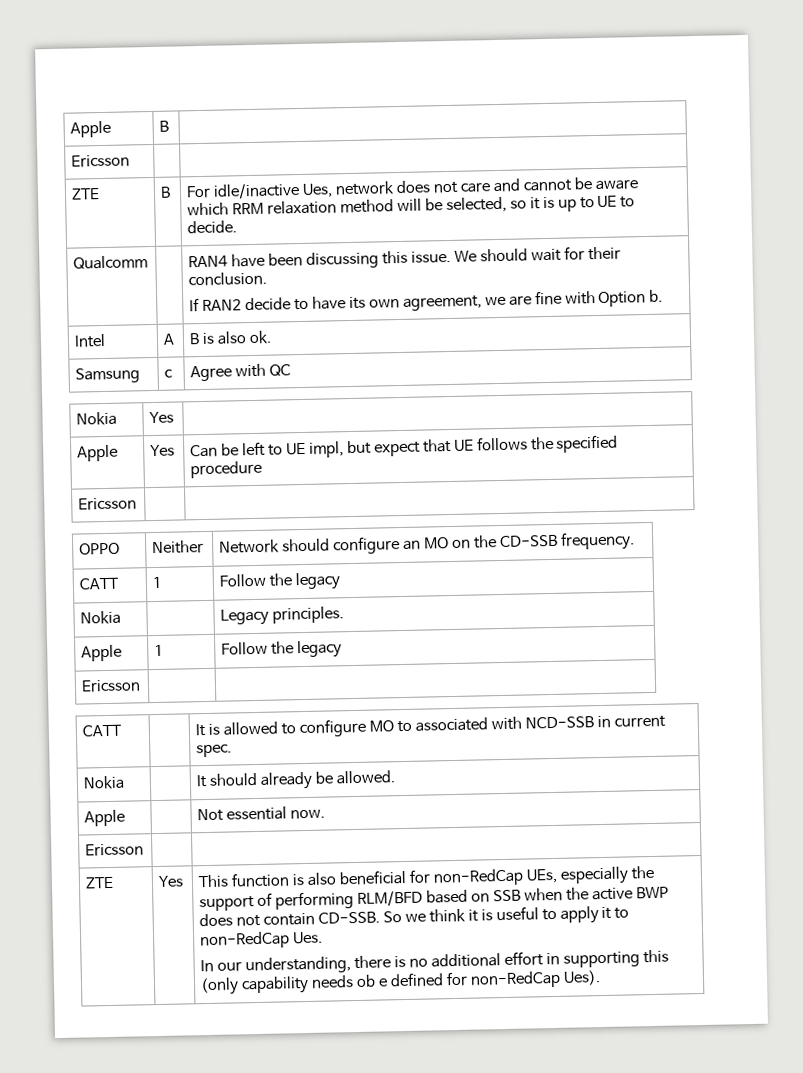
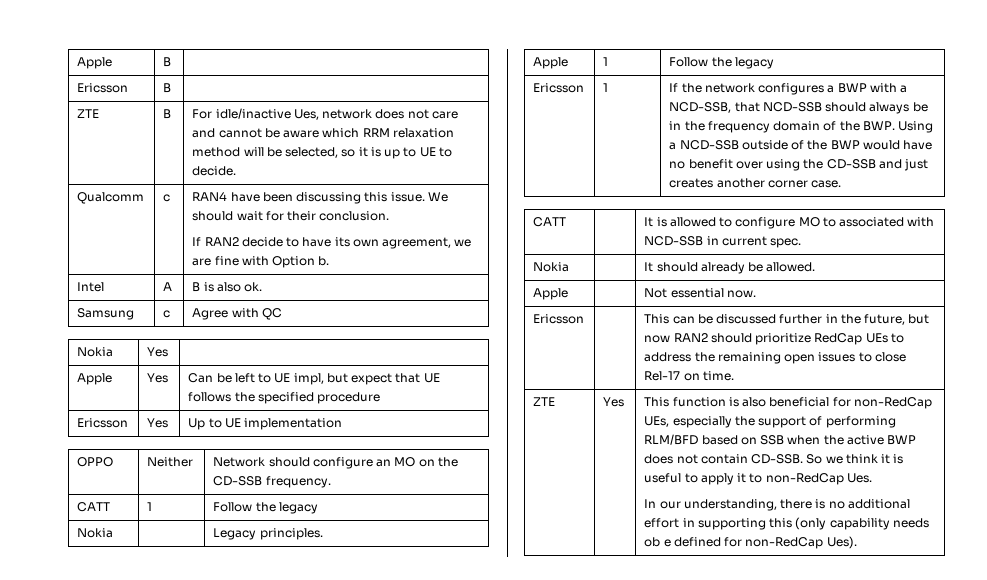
  Apple | B |
- Ericsson | |
+ Ericsson | B |
- Qualcomm | | RAN4 have been discussing this issue. We should wait for their conclusion.
+ Qualcomm | c | RAN4 have been discussing this issue. We should wait for their conclusion.
  Apple | Yes | Can be left to UE impl, but expect that UE follows the specified procedure
- Ericsson | |
+ Ericsson | Yes | Up to UE implementation
+ 1 | If the network configures a BWP with a NCD-SSB, that NCD-SSB should always be in the frequency domain of the BWP. Using a NCD-SSB outside of the BWP would have no benefit over using the CD-SSB and just creates another corner case.
  Apple | | Not essential now.
- Ericsson | |
+ Ericsson | | This can be discussed further in the future, but now RAN2 should prioritize RedCap UEs to address the remaining open issues to close Rel-17 on time.

